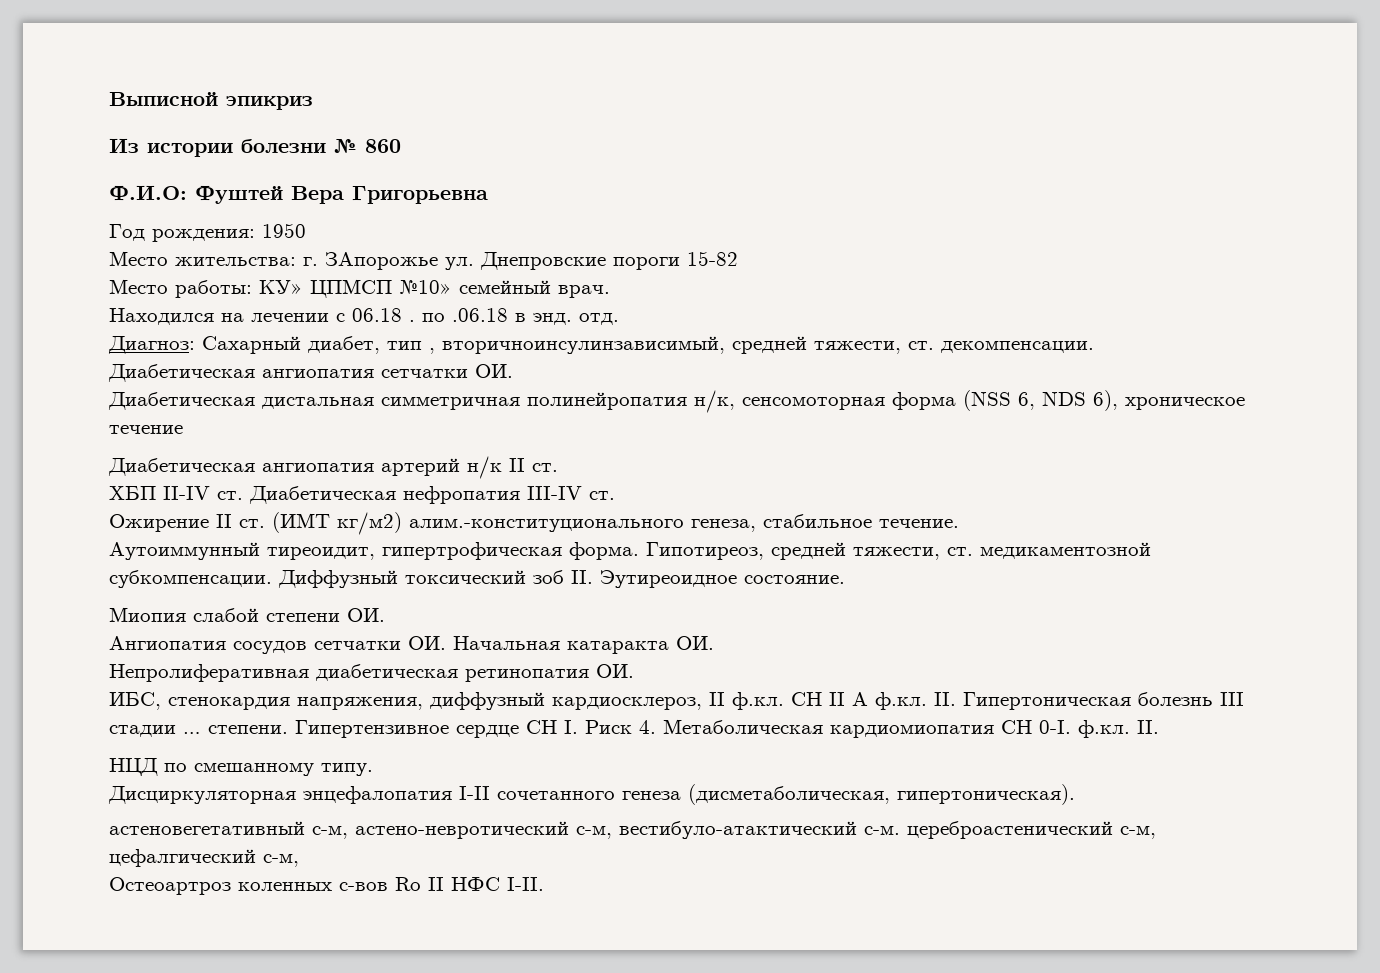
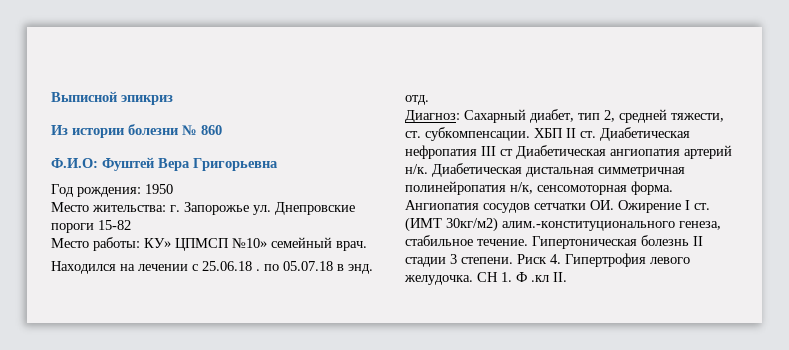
- Место жительства: г. ЗАпорожье ул. Днепровские пороги 15-82
+ Место жительства: г. Запорожье ул. Днепровские пороги 15-82
- Находился на лечении с 06.18 . по .06.18 в энд. отд.
+ Находился на лечении с 25.06.18 . по 05.07.18 в энд. отд.
- Диагноз: Сахарный диабет, тип , вторичноинсулинзависимый, средней тяжести, ст. декомпенсации.
- Диабетическая ангиопатия сетчатки ОИ.
- Диабетическая дистальная симметричная полинейропатия н/к, сенсомоторная форма (NSS 6, NDS 6), хроническое течение
- Диабетическая ангиопатия артерий н/к II ст.
- ХБП II-IV ст. Диабетическая нефропатия III-IV ст.
- Ожирение II ст. (ИМТ кг/м2) алим.-конституционального генеза, стабильное течение.
- Аутоиммунный тиреоидит, гипертрофическая форма. Гипотиреоз, средней тяжести, ст. медикаментозной субкомпенсации. Диффузный токсический зоб II. Эутиреоидное состояние.
- Миопия слабой степени ОИ.
- Ангиопатия сосудов сетчатки ОИ. Начальная катаракта ОИ.
- Непролиферативная диабетическая ретинопатия ОИ.
- ИБС, стенокардия напряжения, диффузный кардиосклероз, II ф.кл. СН II А ф.кл. II. Гипертоническая болезнь III стадии … степени. Гипертензивное сердце СН I. Риск 4. Метаболическая кардиомиопатия СН 0-I. ф.кл. II.
- НЦД по смешанному типу.
- Дисциркуляторная энцефалопатия I-II сочетанного генеза (дисметаболическая, гипертоническая).
- астеновегетативный с-м, астено-невротический с-м, вестибуло-атактический с-м. цереброастенический с-м, цефалгический с-м,
- Остеоартроз коленных с-вов Rо II НФС I-II.
+ Диагноз: Сахарный диабет, тип 2, средней тяжести, ст. субкомпенсации. ХБП II ст. Диабетическая нефропатия III ст Диабетическая ангиопатия артерий н/к. Диабетическая дистальная симметричная полинейропатия н/к, сенсомоторная форма. Ангиопатия сосудов сетчатки ОИ. Ожирение I ст. (ИМТ 30кг/м2) алим.-конституционального генеза, стабильное течение. Гипертоническая болезнь II стадии 3 степени. Риск 4. Гипертрофия левого желудочка. СН 1. Ф .кл II.

